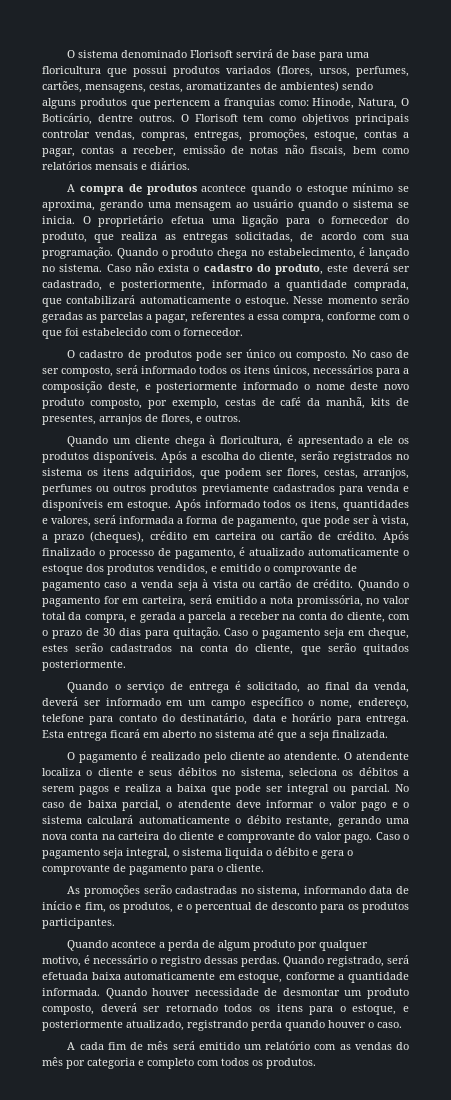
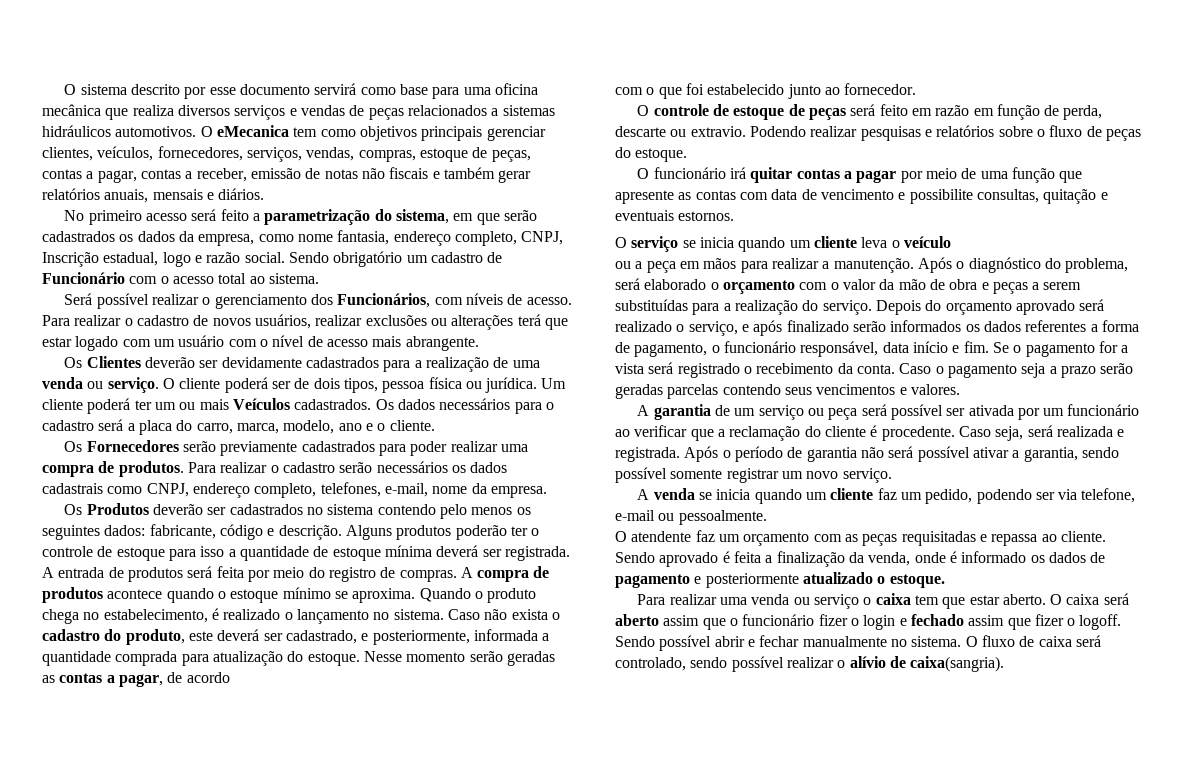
- O sistema denominado Florisoft servirá de base para uma floricultura que possui produtos variados (flores, ursos, perfumes, cartões, mensagens, cestas, aromatizantes de ambientes) sendo alguns produtos que pertencem a franquias como: Hinode, Natura, O Boticário, dentre outros. O Florisoft tem como objetivos principais controlar vendas, compras, entregas, promoções, estoque, contas a pagar, contas a receber, emissão de notas não fiscais, bem como relatórios mensais e diários.
- A compra de produtos acontece quando o estoque mínimo se aproxima, gerando uma mensagem ao usuário quando o sistema se inicia. O proprietário efetua uma ligação para o fornecedor do produto, que realiza as entregas solicitadas, de acordo com sua programação.
+ O sistema descrito por esse documento servirá como base para uma oficina mecânica que realiza diversos serviços e vendas de peças relacionados a sistemas hidráulicos automotivos. O eMecanica tem como objetivos principais gerenciar clientes, veículos, fornecedores, serviços, vendas, compras, estoque de peças, contas a pagar, contas a receber, emissão de notas não fiscais e também gerar relatórios anuais, mensais e diários.
+ No primeiro acesso será feito a parametrização do sistema, em que serão cadastrados os dados da empresa, como nome fantasia, endereço completo, CNPJ, Inscrição estadual, logo e razão social. Sendo obrigatório um cadastro de Funcionário com o acesso total ao sistema.
+ Será possível realizar o gerenciamento dos Funcionários, com níveis de acesso. Para realizar o cadastro de novos usuários, realizar exclusões ou alterações terá que estar logado com um usuário com o nível de acesso mais abrangente.
+ Os Clientes deverão ser devidamente cadastrados para a realização de uma venda ou serviço. O cliente poderá ser de dois tipos, pessoa física ou jurídica. Um cliente poderá ter um ou mais Veículos cadastrados. Os dados necessários para o cadastro será a placa do carro, marca, modelo, ano e o cliente.
+ Os Fornecedores serão previamente cadastrados para poder realizar uma compra de produtos. Para realizar o cadastro serão necessários os dados cadastrais como CNPJ, endereço completo, telefones, e-mail, nome da empresa.
+ Os Produtos deverão ser cadastrados no sistema contendo pelo menos os seguintes dados: fabricante, código e descrição. Alguns produtos poderão ter o controle de estoque para isso a quantidade de estoque mínima deverá ser registrada. A entrada de produtos será feita por meio do registro de compras. A compra de produtos acontece quando o estoque mínimo se aproxima.
- Quando o produto chega no estabelecimento, é lançado no sistema.
+ Quando o produto chega no estabelecimento, é realizado o lançamento no sistema.
- Caso não exista o cadastro do produto, este deverá ser cadastrado, e posteriormente, informado a quantidade comprada, que contabilizará automaticamente o estoque.
+ Caso não exista o cadastro do produto, este deverá ser cadastrado, e posteriormente, informada a quantidade comprada para atualização do estoque.
- Nesse momento serão geradas as parcelas a pagar, referentes a essa compra, conforme com o que foi estabelecido com o fornecedor.
+ Nesse momento serão geradas as contas a pagar, de acordo
+ com o que foi estabelecido junto ao fornecedor.
- O cadastro de produtos pode ser único ou composto. No caso de ser composto, será informado todos os itens únicos, necessários para a composição deste, e posteriormente informado o nome deste novo produto composto, por exemplo, cestas de café da manhã, kits de presentes, arranjos de flores, e outros.
- Quando um cliente chega à floricultura, é apresentado a ele os produtos disponíveis. Após a escolha do cliente, serão registrados no sistema os itens adquiridos, que podem ser flores, cestas, arranjos, perfumes ou outros produtos previamente cadastrados para venda e disponíveis em estoque. Após informado todos os itens, quantidades e valores, será informada a forma de pagamento, que pode ser à vista, a prazo (cheques), crédito em carteira ou cartão de crédito. Após finalizado o processo de pagamento, é atualizado automaticamente o estoque dos produtos vendidos, e emitido o comprovante de pagamento caso a venda seja à vista ou cartão de crédito. Quando o pagamento for em carteira, será emitido a nota promissória, no valor total da compra, e gerada a parcela a receber na conta do cliente, com o prazo de 30 dias para quitação. Caso o pagamento seja em cheque, estes serão cadastrados na conta do cliente, que serão quitados posteriormente.
- Quando o serviço de entrega é solicitado, ao final da venda, deverá ser informado em um campo específico o nome, endereço, telefone para contato do destinatário, data e horário para entrega. Esta entrega ficará em aberto no sistema até que a seja finalizada.
- O pagamento é realizado pelo cliente ao atendente. O atendente localiza o cliente e seus débitos no sistema, seleciona os débitos a serem pagos e realiza a baixa que pode ser integral ou parcial. No caso de baixa parcial, o atendente deve informar o valor pago e o sistema calculará automaticamente o débito restante, gerando uma nova conta na carteira do cliente e comprovante do valor pago. Caso o pagamento seja integral, o sistema liquida o débito e gera o comprovante de pagamento para o cliente.
- As promoções serão cadastradas no sistema, informando data de início e fim, os produtos, e o percentual de desconto para os produtos participantes.
- Quando acontece a perda de algum produto por qualquer motivo, é necessário o registro dessas perdas. Quando registrado, será efetuada baixa automaticamente em estoque, conforme a quantidade informada. Quando houver necessidade de desmontar um produto composto, deverá ser retornado todos os itens para o estoque, e posteriormente atualizado, registrando perda quando houver o caso.
- A cada fim de mês será emitido um relatório com as vendas do mês por categoria e completo com todos os produtos.
+ O controle de estoque de peças será feito em razão em função de perda, descarte ou extravio. Podendo realizar pesquisas e relatórios sobre o fluxo de peças do estoque.
+ O funcionário irá quitar contas a pagar por meio de uma função que apresente as contas com data de vencimento e possibilite consultas, quitação e eventuais estornos.
+ O serviço se inicia quando um cliente leva o veículo
+ ou a peça em mãos para realizar a manutenção. Após o diagnóstico do problema, será elaborado o orçamento com o valor da mão de obra e peças a serem substituídas para a realização do serviço. Depois do orçamento aprovado será realizado o serviço, e após finalizado serão informados os dados referentes a forma de pagamento, o funcionário responsável, data início e fim. Se o pagamento for a vista será registrado o recebimento da conta. Caso o pagamento seja a prazo serão geradas parcelas contendo seus vencimentos e valores.
+ A garantia de um serviço ou peça será possível ser ativada por um funcionário ao verificar que a reclamação do cliente é procedente. Caso seja, será realizada e registrada. Após o período de garantia não será possível ativar a garantia, sendo possível somente registrar um novo serviço.
+ A venda se inicia quando um cliente faz um pedido, podendo ser via telefone, e-mail ou pessoalmente.
+ O atendente faz um orçamento com as peças requisitadas e repassa ao cliente. Sendo aprovado é feita a finalização da venda, onde é informado os dados de pagamento e posteriormente atualizado o estoque.
+ Para realizar uma venda ou serviço o caixa tem que estar aberto. O caixa será aberto assim que o funcionário fizer o login e fechado assim que fizer o logoff. Sendo possível abrir e fechar manualmente no sistema. O fluxo de caixa será controlado, sendo possível realizar o alívio de caixa(sangria).

